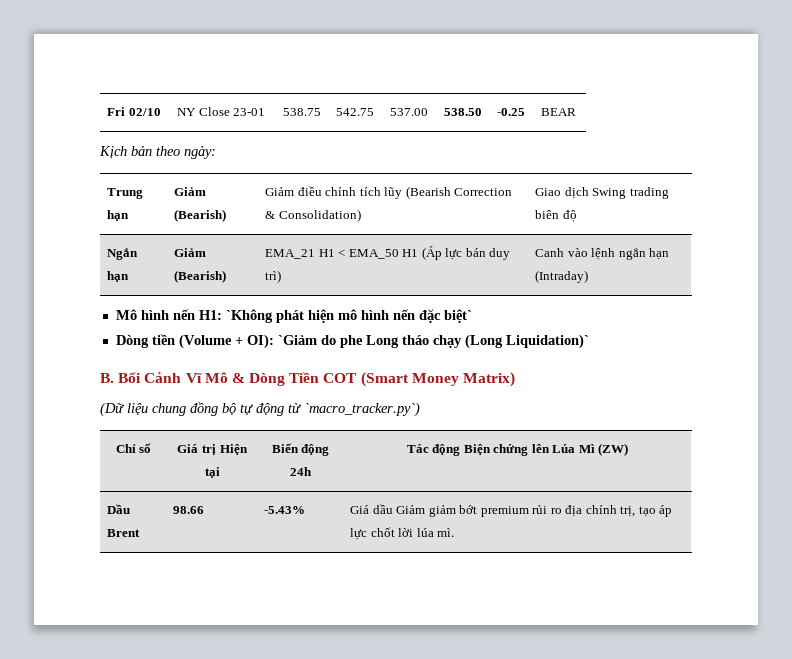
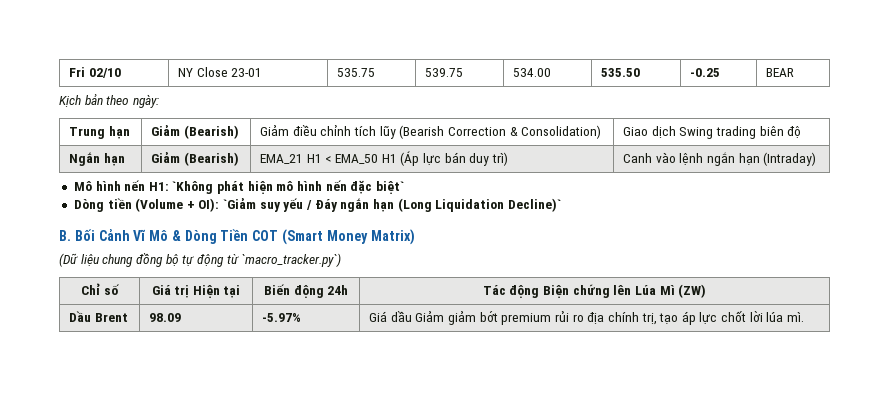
- Fri 02/10 | NY Close 23-01 | 538.75 | 542.75 | 537.00 | 538.50 | -0.25 | BEAR
+ Fri 02/10 | NY Close 23-01 | 535.75 | 539.75 | 534.00 | 535.50 | -0.25 | BEAR
- Dòng tiền (Volume + OI): `Giảm do phe Long tháo chạy (Long Liquidation)`
+ Dòng tiền (Volume + OI): `Giảm suy yếu / Đáy ngắn hạn (Long Liquidation Decline)`
- Dầu Brent | 98.66 | -5.43% | Giá dầu Giảm giảm bớt premium rủi ro địa chính trị, tạo áp lực chốt lời lúa mì.
+ Dầu Brent | 98.09 | -5.97% | Giá dầu Giảm giảm bớt premium rủi ro địa chính trị, tạo áp lực chốt lời lúa mì.

